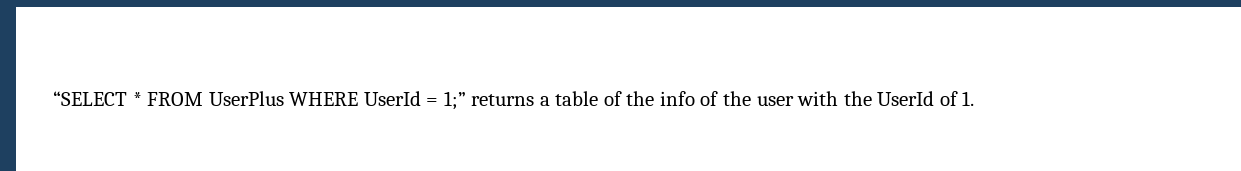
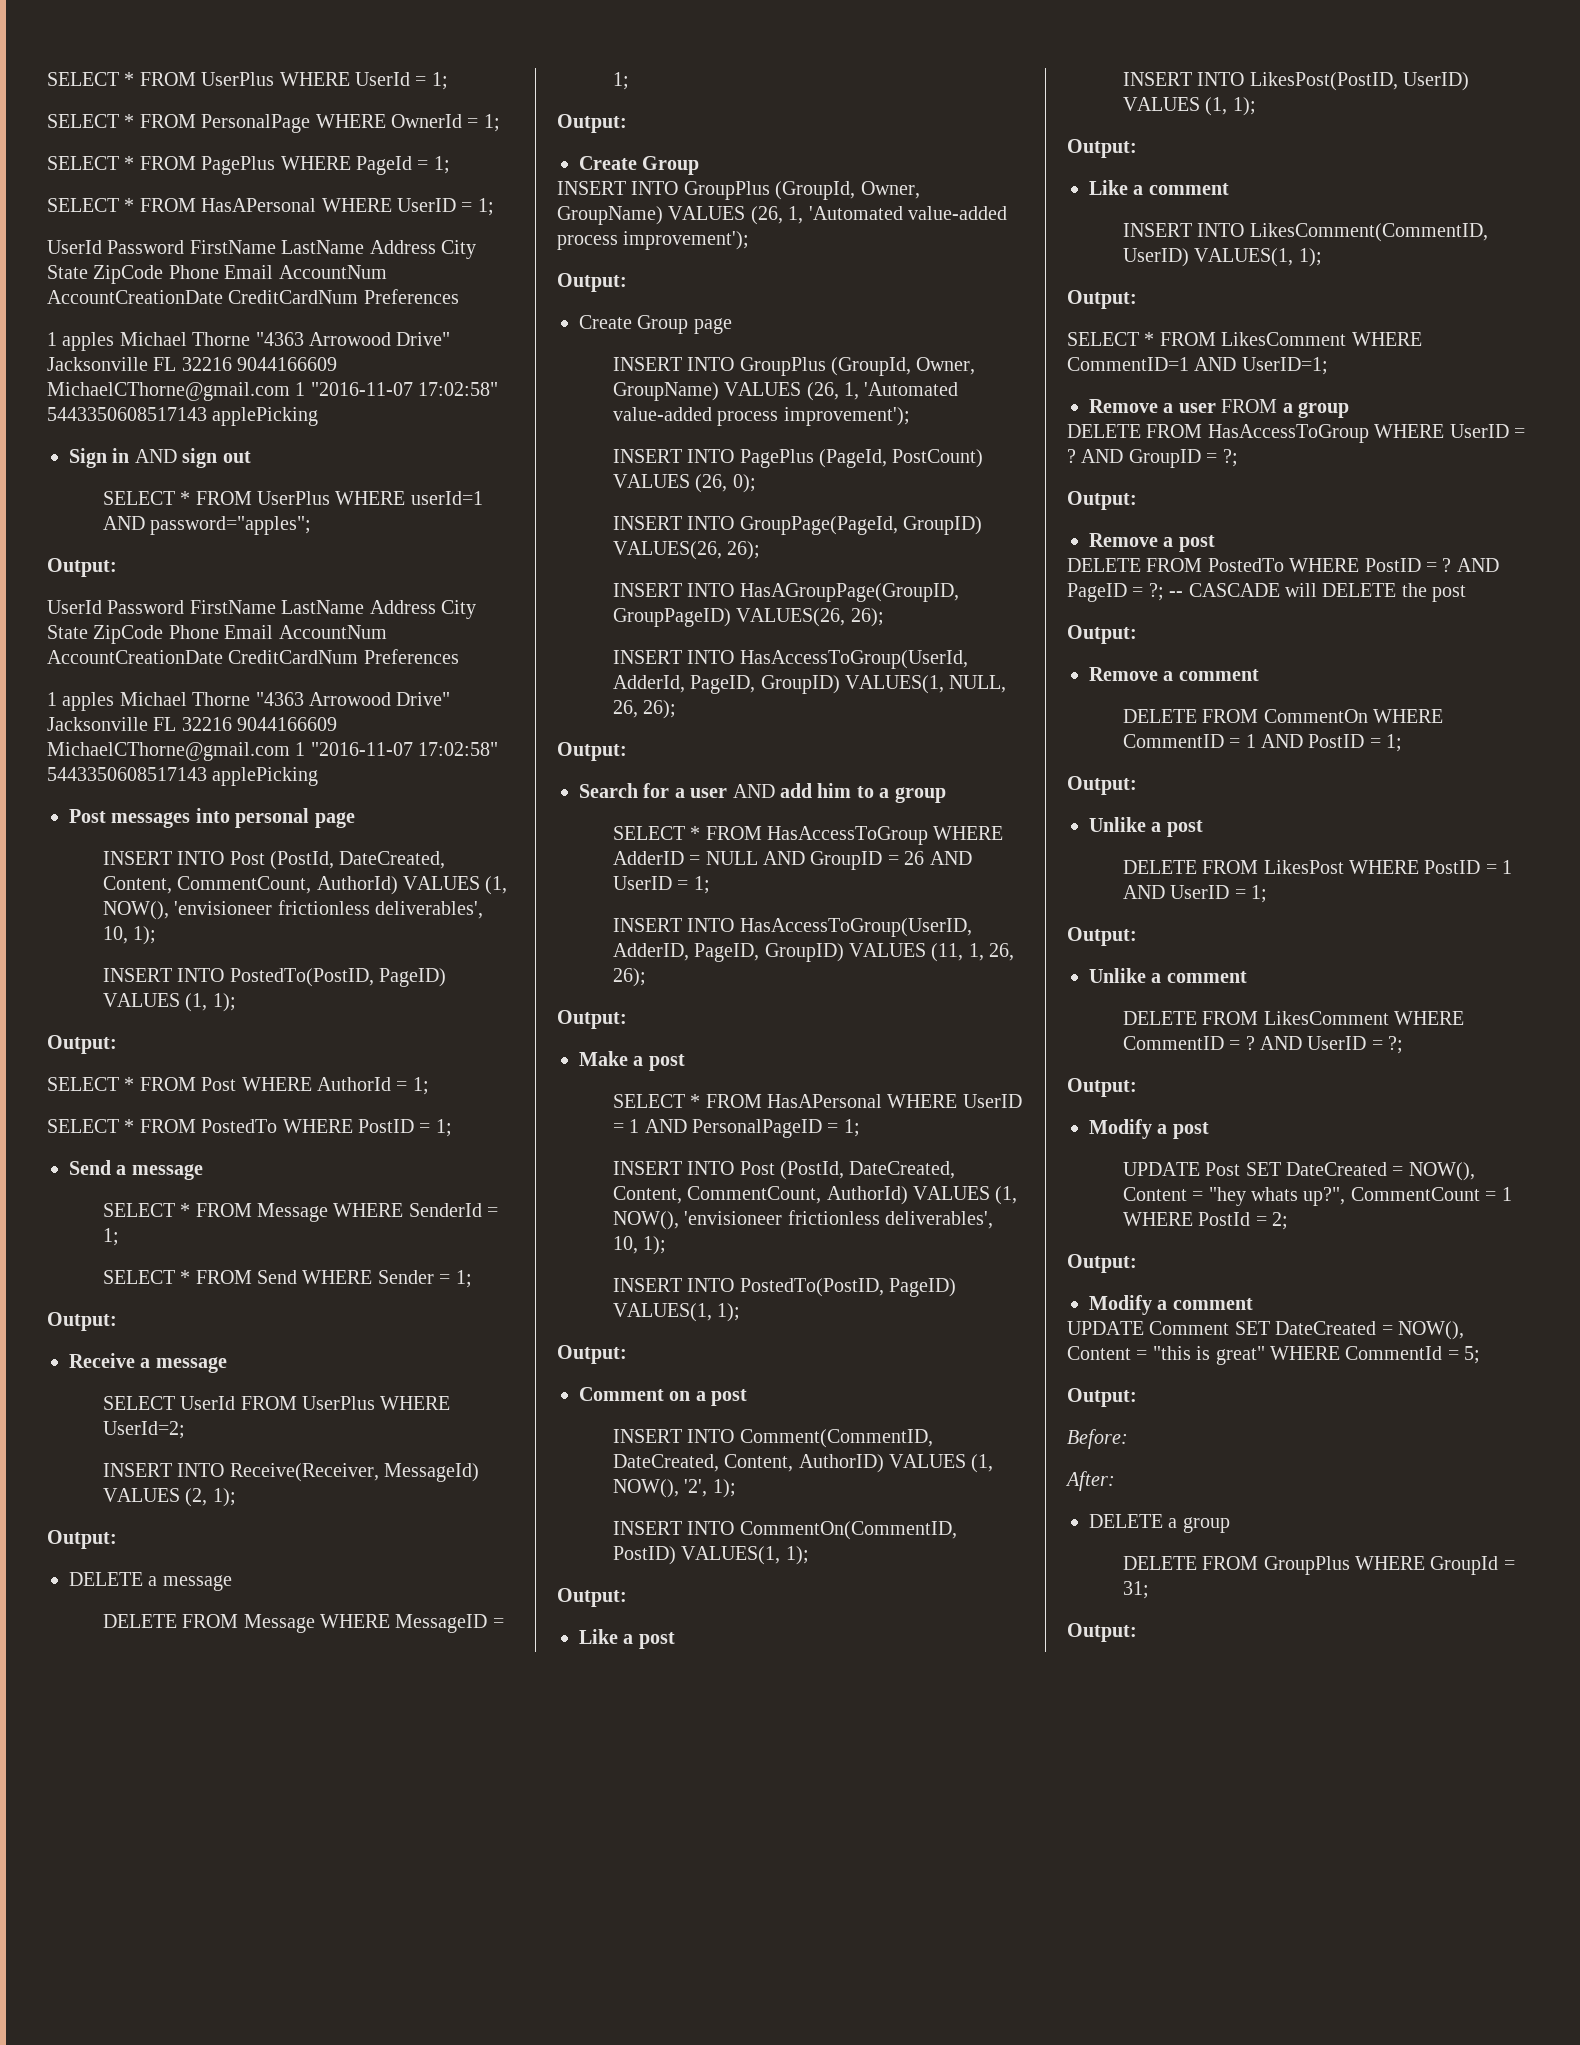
- “SELECT * FROM UserPlus WHERE UserId = 1;” returns a table of the info of the user with the UserId of 1.
+ SELECT * FROM UserPlus WHERE UserId = 1;
+ SELECT * FROM PersonalPage WHERE OwnerId = 1;
+ SELECT * FROM PagePlus WHERE PageId = 1;
+ SELECT * FROM HasAPersonal WHERE UserID = 1;
+ UserId Password FirstName LastName Address City State ZipCode Phone Email AccountNum AccountCreationDate CreditCardNum Preferences
+ 1 apples Michael Thorne "4363 Arrowood Drive" Jacksonville FL 32216 9044166609 MichaelCThorne@gmail.com 1 "2016-11-07 17:02:58" 5443350608517143 applePicking
+ Sign in AND sign out
+ SELECT * FROM UserPlus WHERE userId=1 AND password="apples";
+ Output:
+ UserId Password FirstName LastName Address City State ZipCode Phone Email AccountNum AccountCreationDate CreditCardNum Preferences
+ 1 apples Michael Thorne "4363 Arrowood Drive" Jacksonville FL 32216 9044166609 MichaelCThorne@gmail.com 1 "2016-11-07 17:02:58" 5443350608517143 applePicking
+ Post messages into personal page
+ INSERT INTO Post (PostId, DateCreated, Content, CommentCount, AuthorId) VALUES (1, NOW(), 'envisioneer frictionless deliverables', 10, 1);
+ INSERT INTO PostedTo(PostID, PageID) VALUES (1, 1);
+ Output:
+ SELECT * FROM Post WHERE AuthorId = 1;
+ SELECT * FROM PostedTo WHERE PostID = 1;
+ Send a message
+ SELECT * FROM Message WHERE SenderId = 1;
+ SELECT * FROM Send WHERE Sender = 1;
+ Output:
+ Receive a message
+ SELECT UserId FROM UserPlus WHERE UserId=2;
+ INSERT INTO Receive(Receiver, MessageId) VALUES (2, 1);
+ Output:
+ DELETE a message
+ DELETE FROM Message WHERE MessageID = 1;
+ Output:
+ Create Group
+ INSERT INTO GroupPlus (GroupId, Owner, GroupName) VALUES (26, 1, 'Automated value-added process improvement');
+ Output:
+ Create Group page
+ INSERT INTO GroupPlus (GroupId, Owner, GroupName) VALUES (26, 1, 'Automated value-added process improvement');
+ INSERT INTO PagePlus (PageId, PostCount) VALUES (26, 0);
+ INSERT INTO GroupPage(PageId, GroupID) VALUES(26, 26);
+ INSERT INTO HasAGroupPage(GroupID, GroupPageID) VALUES(26, 26);
+ INSERT INTO HasAccessToGroup(UserId, AdderId, PageID, GroupID) VALUES(1, NULL, 26, 26);
+ Output:
+ Search for a user AND add him to a group
+ SELECT * FROM HasAccessToGroup WHERE AdderID = NULL AND GroupID = 26 AND UserID = 1;
+ INSERT INTO HasAccessToGroup(UserID, AdderID, PageID, GroupID) VALUES (11, 1, 26, 26);
+ Output:
+ Make a post
+ SELECT * FROM HasAPersonal WHERE UserID = 1 AND PersonalPageID = 1;
+ INSERT INTO Post (PostId, DateCreated, Content, CommentCount, AuthorId) VALUES (1, NOW(), 'envisioneer frictionless deliverables', 10, 1);
+ INSERT INTO PostedTo(PostID, PageID) VALUES(1, 1);
+ Output:
+ Comment on a post
+ INSERT INTO Comment(CommentID, DateCreated, Content, AuthorID) VALUES (1, NOW(), '2', 1);
+ INSERT INTO CommentOn(CommentID, PostID) VALUES(1, 1);
+ Output:
+ Like a post
+ INSERT INTO LikesPost(PostID, UserID) VALUES (1, 1);
+ Output:
+ Like a comment
+ INSERT INTO LikesComment(CommentID, UserID) VALUES(1, 1);
+ Output:
+ SELECT * FROM LikesComment WHERE CommentID=1 AND UserID=1;
+ Remove a user FROM a group
+ DELETE FROM HasAccessToGroup WHERE UserID = ? AND GroupID = ?;
+ Output:
+ Remove a post
+ DELETE FROM PostedTo WHERE PostID = ? AND PageID = ?; -- CASCADE will DELETE the post
+ Output:
+ Remove a comment
+ DELETE FROM CommentOn WHERE CommentID = 1 AND PostID = 1;
+ Output:
+ Unlike a post
+ DELETE FROM LikesPost WHERE PostID = 1 AND UserID = 1;
+ Output:
+ Unlike a comment
+ DELETE FROM LikesComment WHERE CommentID = ? AND UserID = ?;
+ Output:
+ Modify a post
+ UPDATE Post SET DateCreated = NOW(), Content = "hey whats up?", CommentCount = 1 WHERE PostId = 2;
+ Output:
+ Modify a comment
+ UPDATE Comment SET DateCreated = NOW(), Content = "this is great" WHERE CommentId = 5;
+ Output:
+ Before:
+ After:
+ DELETE a group
+ DELETE FROM GroupPlus WHERE GroupId = 31;
+ Output:

